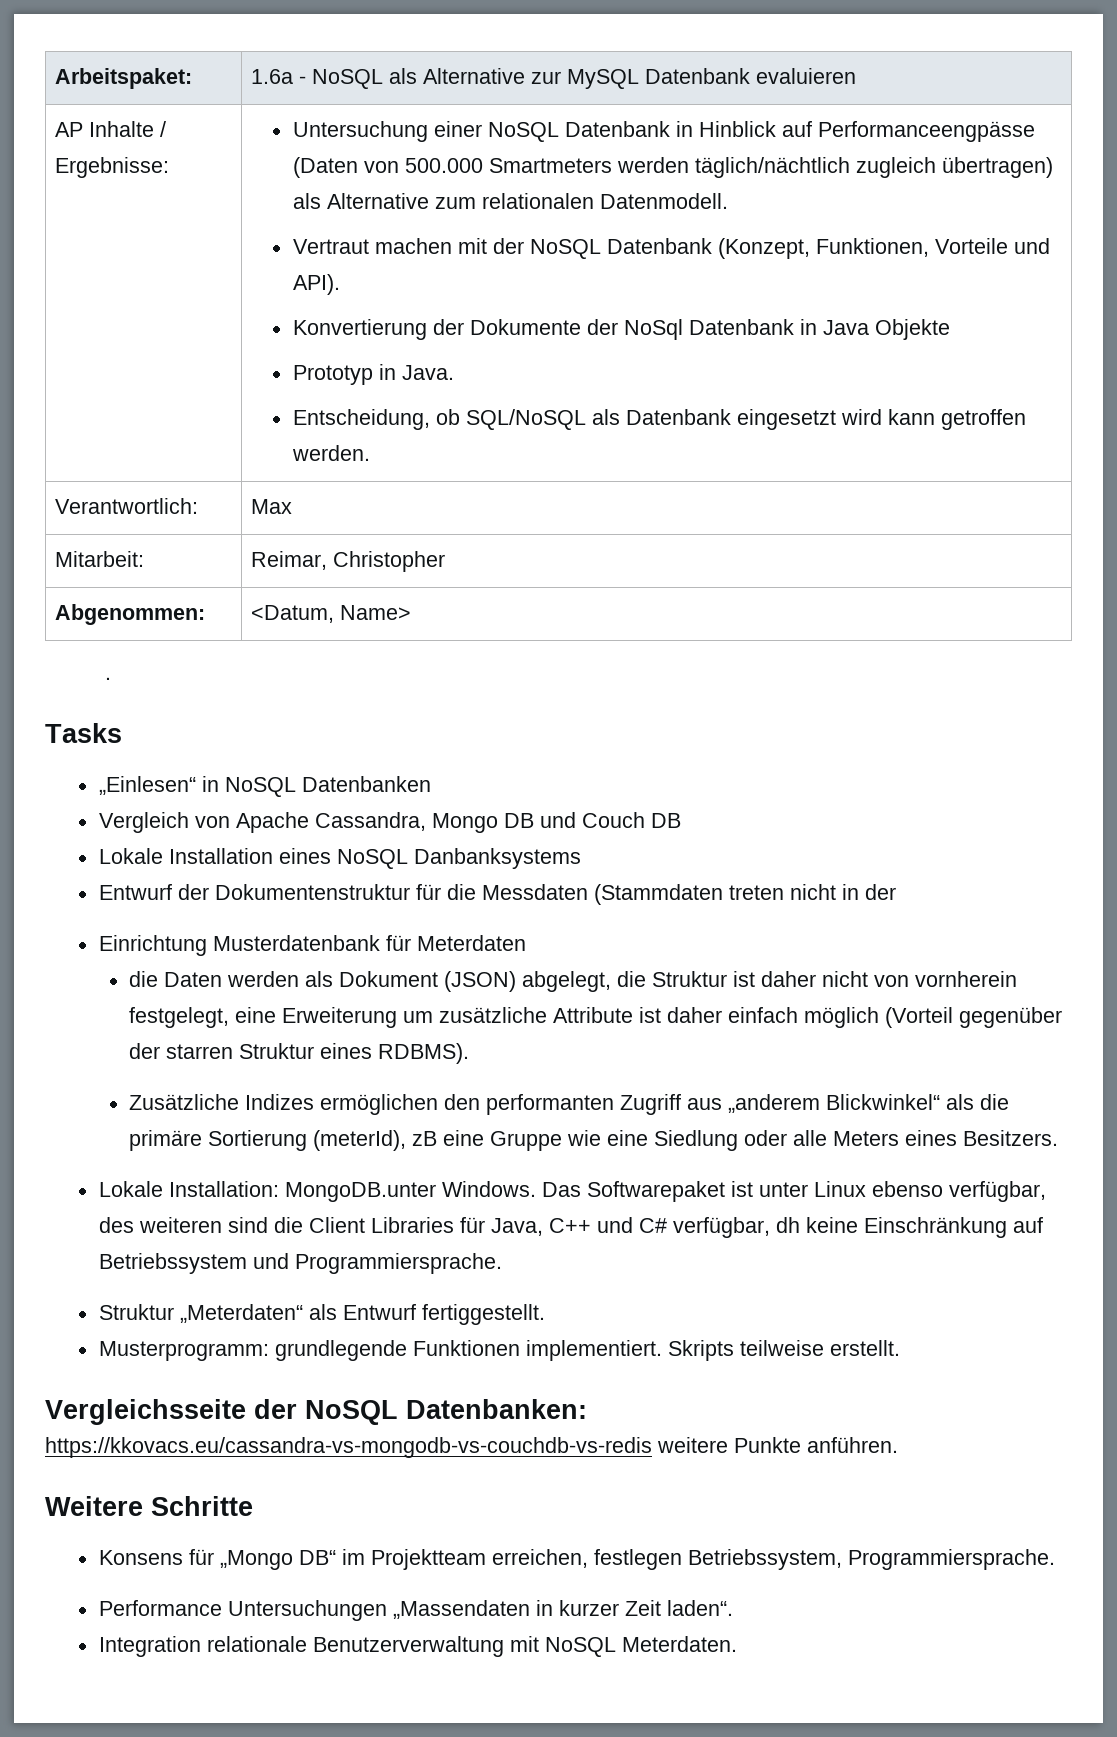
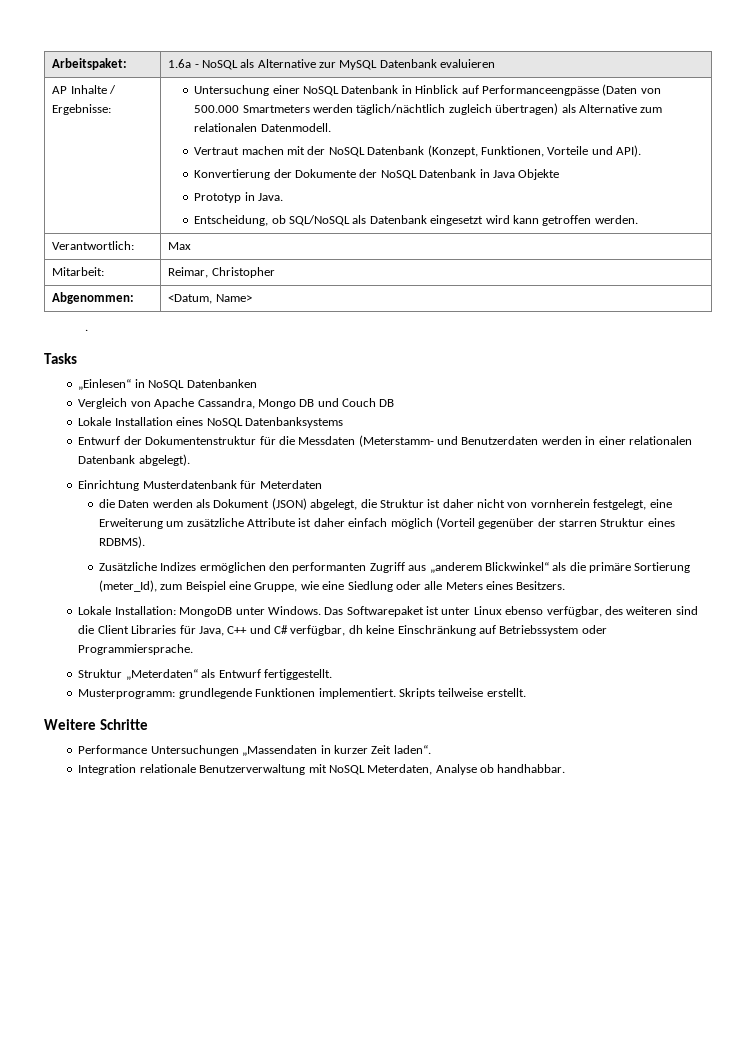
- Konvertierung der Dokumente der NoSql Datenbank in Java Objekte
+ Konvertierung der Dokumente der NoSQL Datenbank in Java Objekte
- Lokale Installation eines NoSQL Danbanksystems
+ Lokale Installation eines NoSQL Datenbanksystems
- Entwurf der Dokumentenstruktur für die Messdaten (Stammdaten treten nicht in der
+ Entwurf der Dokumentenstruktur für die Messdaten (Meterstamm- und Benutzerdaten werden in einer relationalen Datenbank abgelegt).
- Zusätzliche Indizes ermöglichen den performanten Zugriff aus „anderem Blickwinkel“ als die primäre Sortierung (meterId), zB eine Gruppe wie eine Siedlung oder alle Meters eines Besitzers.
+ Zusätzliche Indizes ermöglichen den performanten Zugriff aus „anderem Blickwinkel“ als die primäre Sortierung (meter_Id), zum Beispiel eine Gruppe, wie eine Siedlung oder alle Meters eines Besitzers.
- Lokale Installation: MongoDB.unter Windows.
+ Lokale Installation: MongoDB unter Windows.
- Das Softwarepaket ist unter Linux ebenso verfügbar, des weiteren sind die Client Libraries für Java, C++ und C# verfügbar, dh keine Einschränkung auf Betriebssystem und Programmiersprache.
+ Das Softwarepaket ist unter Linux ebenso verfügbar, des weiteren sind die Client Libraries für Java, C++ und C# verfügbar, dh keine Einschränkung auf Betriebssystem oder Programmiersprache.
- Vergleichsseite der NoSQL Datenbanken:
- https://kkovacs.eu/cassandra-vs-mongodb-vs-couchdb-vs-redis weitere Punkte anführen.
  Weitere Schritte
- Konsens für „Mongo DB“ im Projektteam erreichen, festlegen Betriebssystem, Programmiersprache.
- Integration relationale Benutzerverwaltung mit NoSQL Meterdaten.
+ Integration relationale Benutzerverwaltung mit NoSQL Meterdaten, Analyse ob handhabbar.

